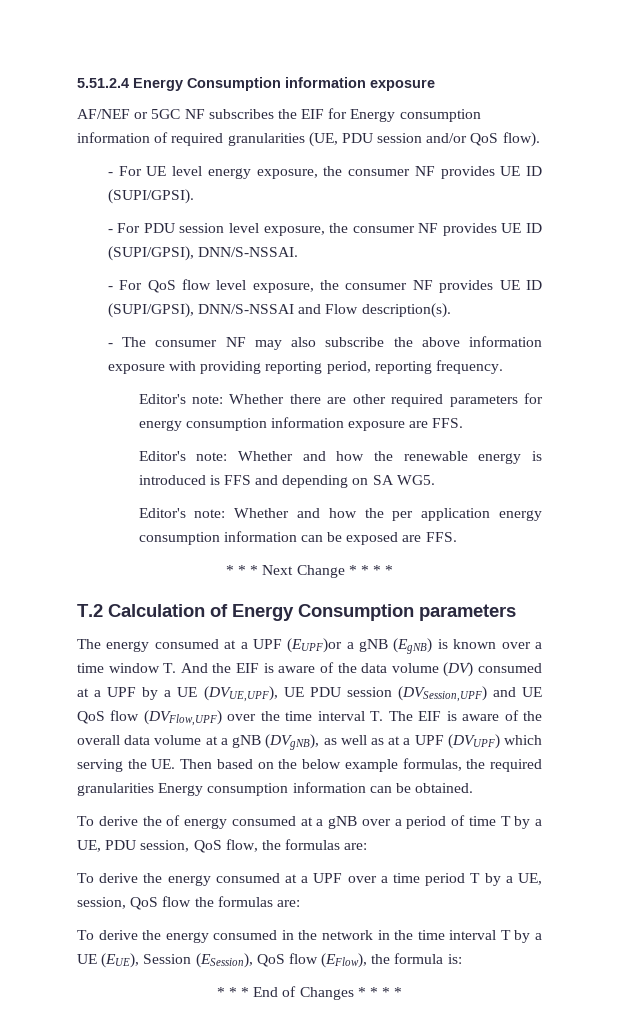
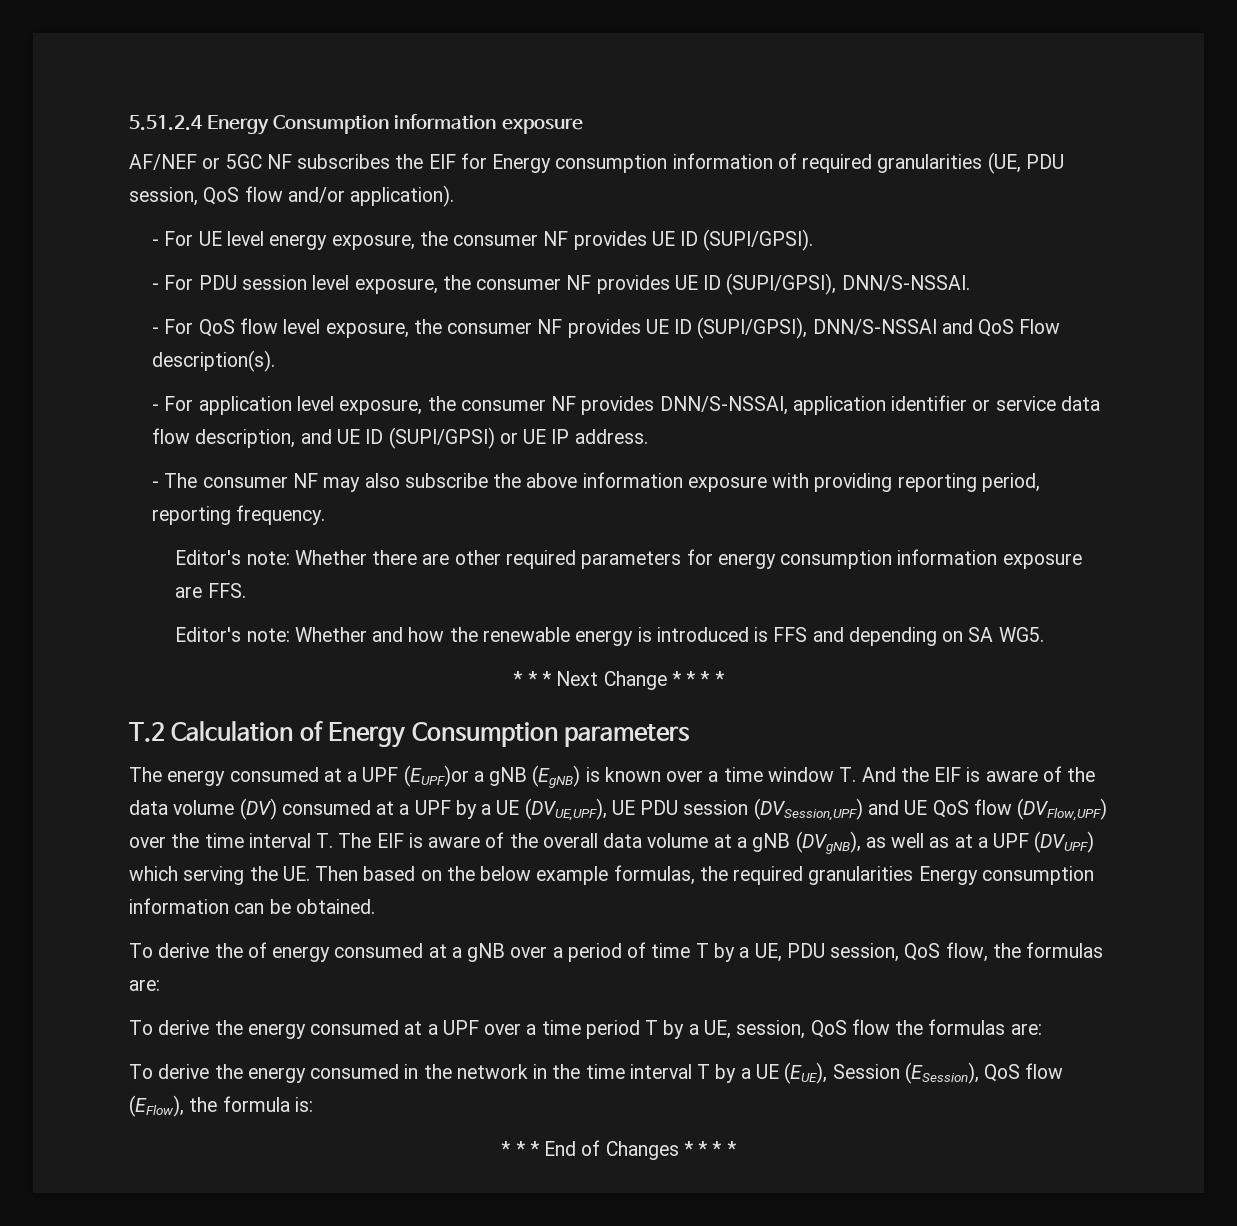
- AF/NEF or 5GC NF subscribes the EIF for Energy consumption information of required granularities (UE, PDU session and/or QoS flow).
+ AF/NEF or 5GC NF subscribes the EIF for Energy consumption information of required granularities (UE, PDU session, QoS flow and/or application).
- - For QoS flow level exposure, the consumer NF provides UE ID (SUPI/GPSI), DNN/S-NSSAI and Flow description(s).
+ - For QoS flow level exposure, the consumer NF provides UE ID (SUPI/GPSI), DNN/S-NSSAI and QoS Flow description(s).
+ - For application level exposure, the consumer NF provides DNN/S-NSSAI, application identifier or service data flow description, and UE ID (SUPI/GPSI) or UE IP address.
- Editor's note: Whether and how the per application energy consumption information can be exposed are FFS.

